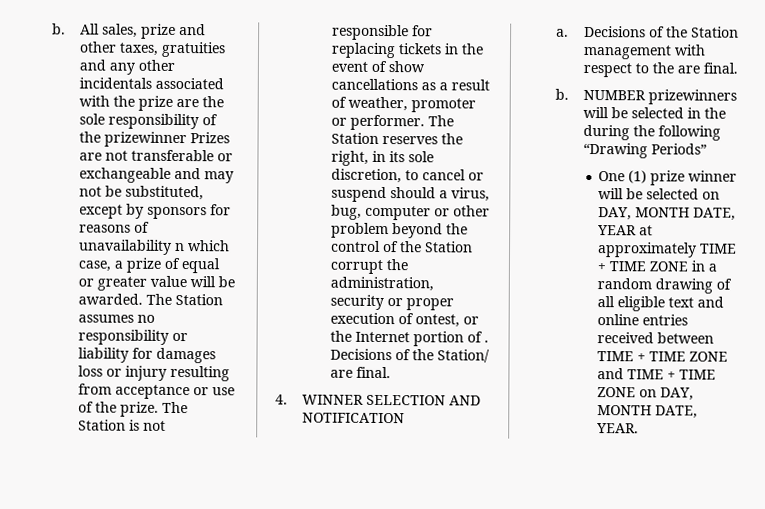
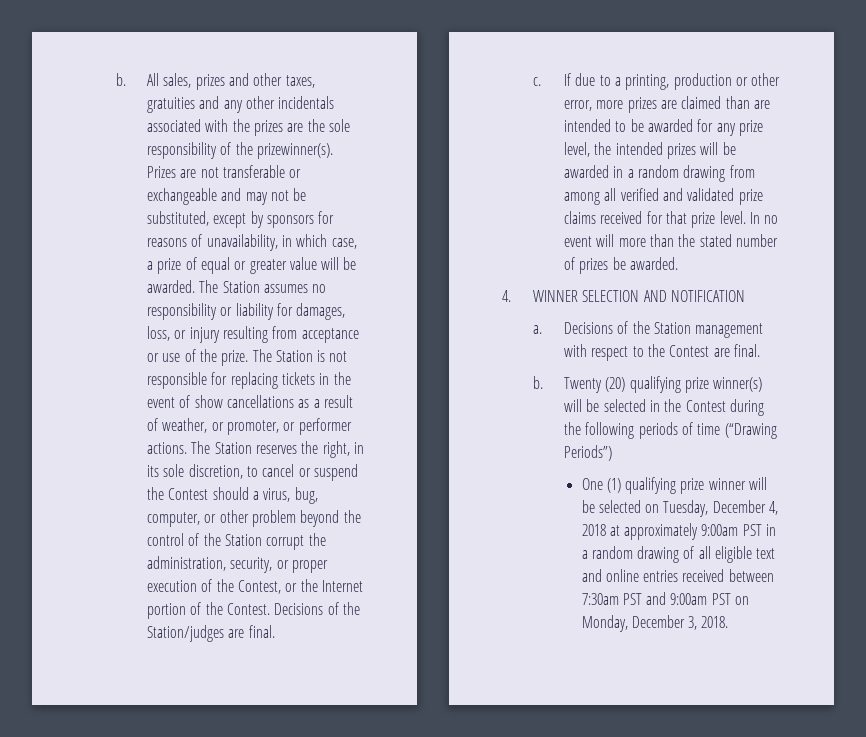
- All sales, prize and other taxes, gratuities and any other incidentals associated with the prize are the sole responsibility of the prizewinner Prizes are not transferable or exchangeable and may not be substituted, except by sponsors for reasons of unavailability n which case, a prize of equal or greater value will be awarded.
+ All sales, prizes and other taxes, gratuities and any other incidentals associated with the prizes are the sole responsibility of the prizewinner(s). Prizes are not transferable or exchangeable and may not be substituted, except by sponsors for reasons of unavailability, in which case, a prize of equal or greater value will be awarded.
- The Station assumes no responsibility or liability for damages loss or injury resulting from acceptance or use of the prize.
+ The Station assumes no responsibility or liability for damages, loss, or injury resulting from acceptance or use of the prize.
- The Station is not responsible for replacing tickets in the event of show cancellations as a result of weather, promoter or performer.
+ The Station is not responsible for replacing tickets in the event of show cancellations as a result of weather, or promoter, or performer actions.
- The Station reserves the right, in its sole discretion, to cancel or suspend should a virus, bug, computer or other problem beyond the control of the Station corrupt the administration, security or proper execution of ontest, or the Internet portion of . Decisions of the Station/ are final.
+ The Station reserves the right, in its sole discretion, to cancel or suspend the Contest should a virus, bug, computer, or other problem beyond the control of the Station corrupt the administration, security, or proper execution of the Contest, or the Internet portion of the Contest. Decisions of the Station/judges are final.
+ c. If due to a printing, production or other error, more prizes are claimed than are intended to be awarded for any prize level, the intended prizes will be awarded in a random drawing from among all verified and validated prize claims received for that prize level. In no event will more than the stated number of prizes be awarded.
- Decisions of the Station management with respect to the are final.
+ Decisions of the Station management with respect to the Contest are final.
- NUMBER prizewinners will be selected in the during the following “Drawing Periods”
+ Twenty (20) qualifying prize winner(s) will be selected in the Contest during the following periods of time (“Drawing Periods”)
- One (1) prize winner will be selected on DAY, MONTH DATE, YEAR at approximately TIME + TIME ZONE in a random drawing of all eligible text and online entries received between TIME + TIME ZONE and TIME + TIME ZONE on DAY, MONTH DATE, YEAR.
+ One (1) qualifying prize winner will be selected on Tuesday, December 4, 2018 at approximately 9:00am PST in a random drawing of all eligible text and online entries received between 7:30am PST and 9:00am PST on Monday, December 3, 2018.

